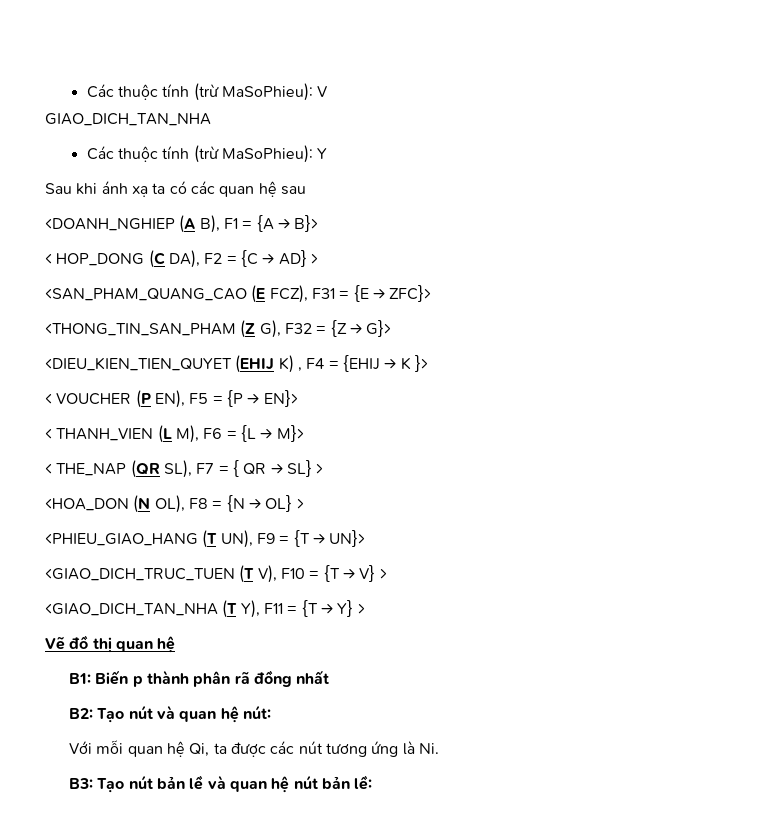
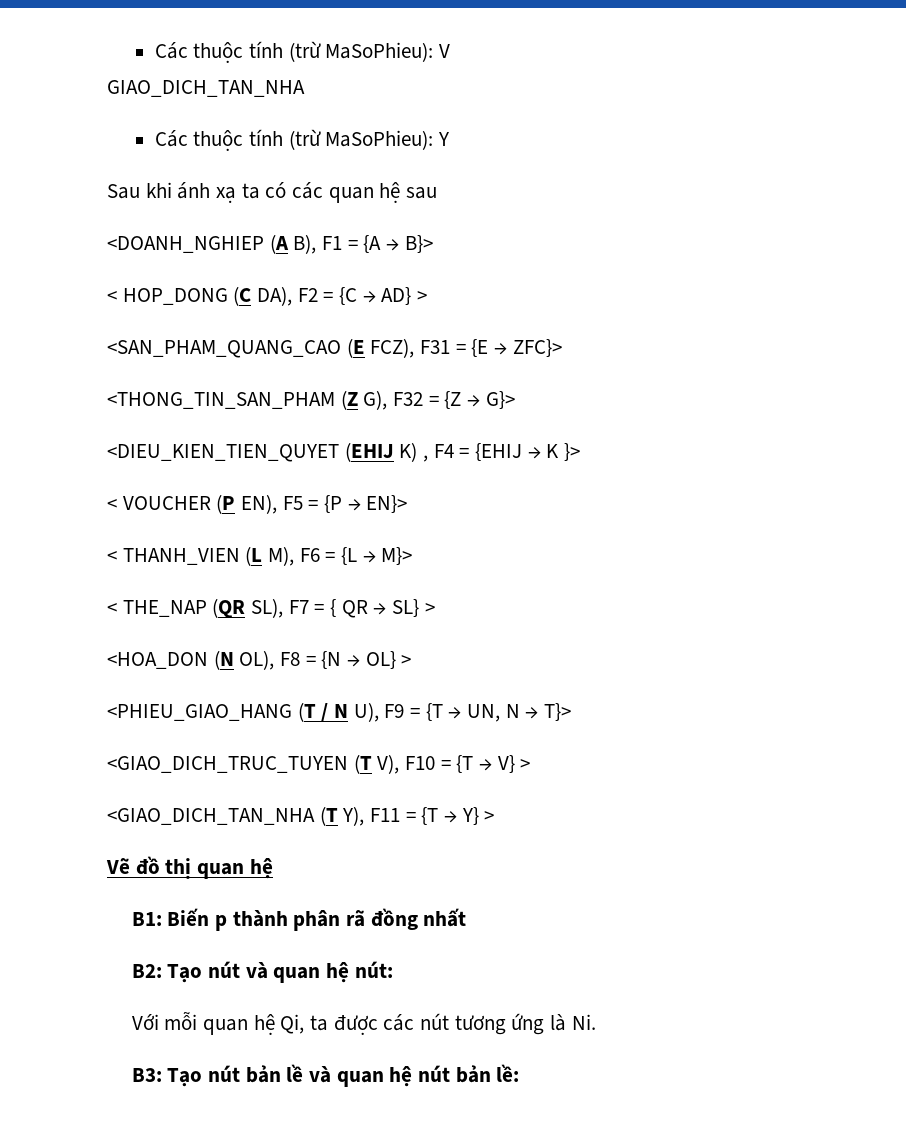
- <PHIEU_GIAO_HANG (T UN), F9 = {T → UN}>
- <GIAO_DICH_TRUC_TUEN (T V), F10 = {T → V} >
+ <PHIEU_GIAO_HANG (T / N U), F9 = {T → UN, N → T}>
+ <GIAO_DICH_TRUC_TUYEN (T V), F10 = {T → V} >

